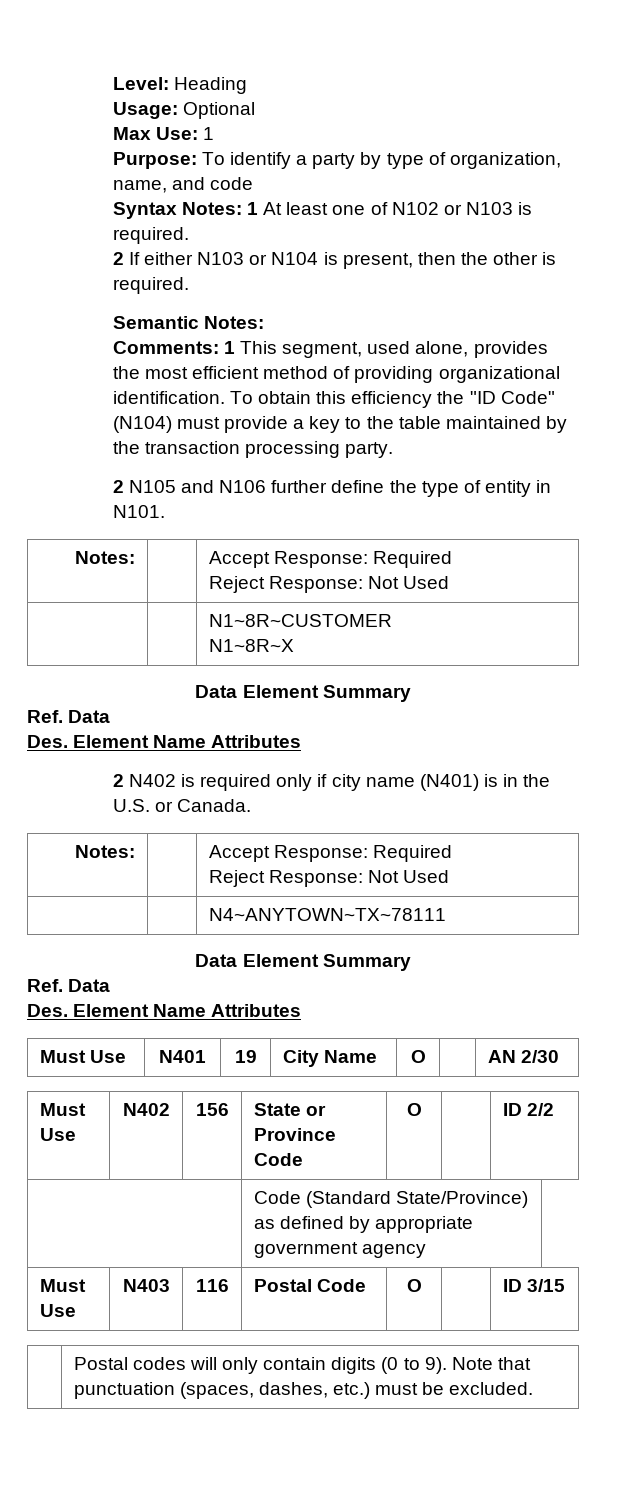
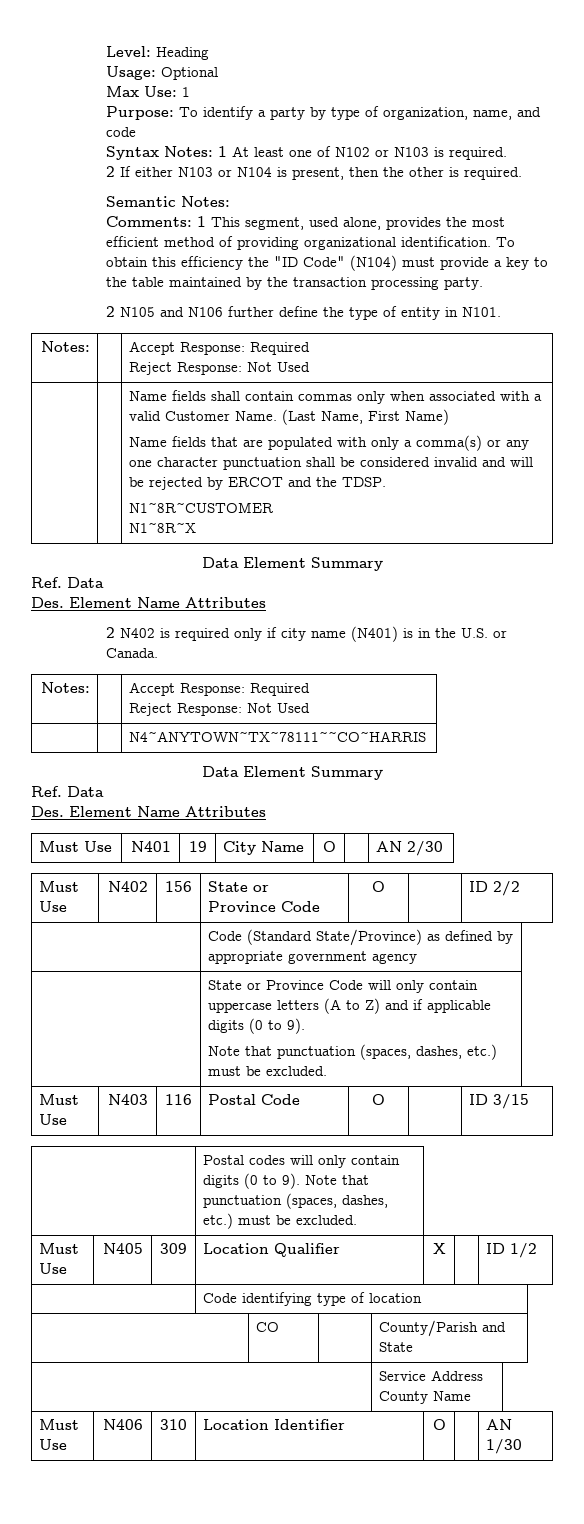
+ Name fields shall contain commas only when associated with a valid Customer Name. (Last Name, First Name)
+ Name fields that are populated with only a comma(s) or any one character punctuation shall be considered invalid and will be rejected by ERCOT and the TDSP.
- | | N4~ANYTOWN~TX~78111
+ | | N4~ANYTOWN~TX~78111~~CO~HARRIS
+ | State or Province Code will only contain uppercase letters (A to Z) and if applicable digits (0 to 9).
+ Note that punctuation (spaces, dashes, etc.) must be excluded.
+ Must Use | N405 | 309 | Location Qualifier | X | | ID 1/2
+ | Code identifying type of location
+ | CO | | County/Parish and State
+ | Service Address County Name
+ Must Use | N406 | 310 | Location Identifier | O | | AN 1/30

